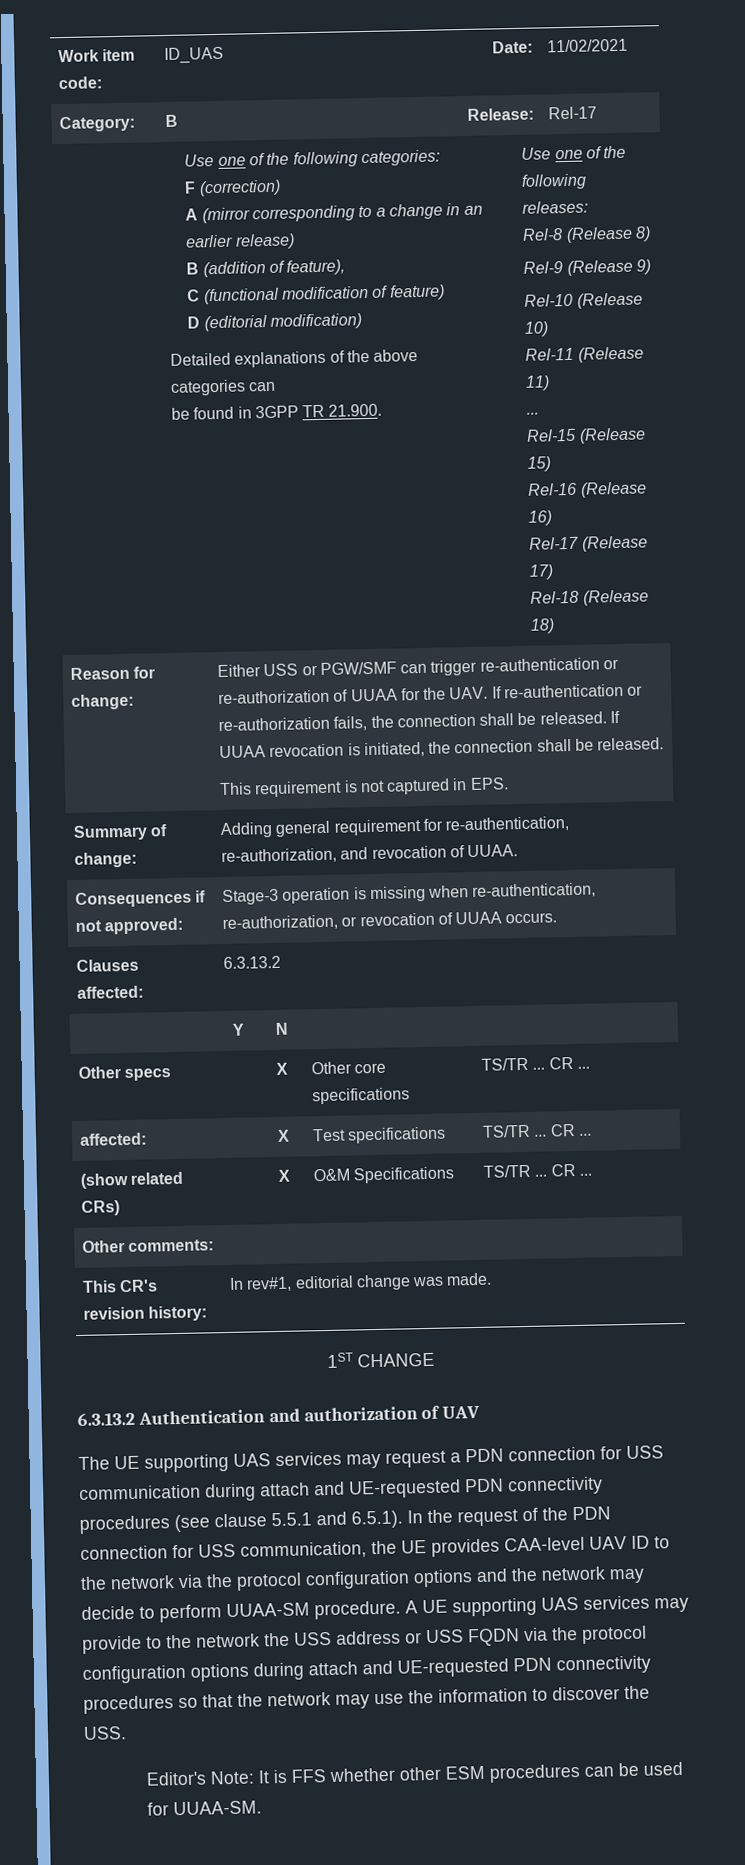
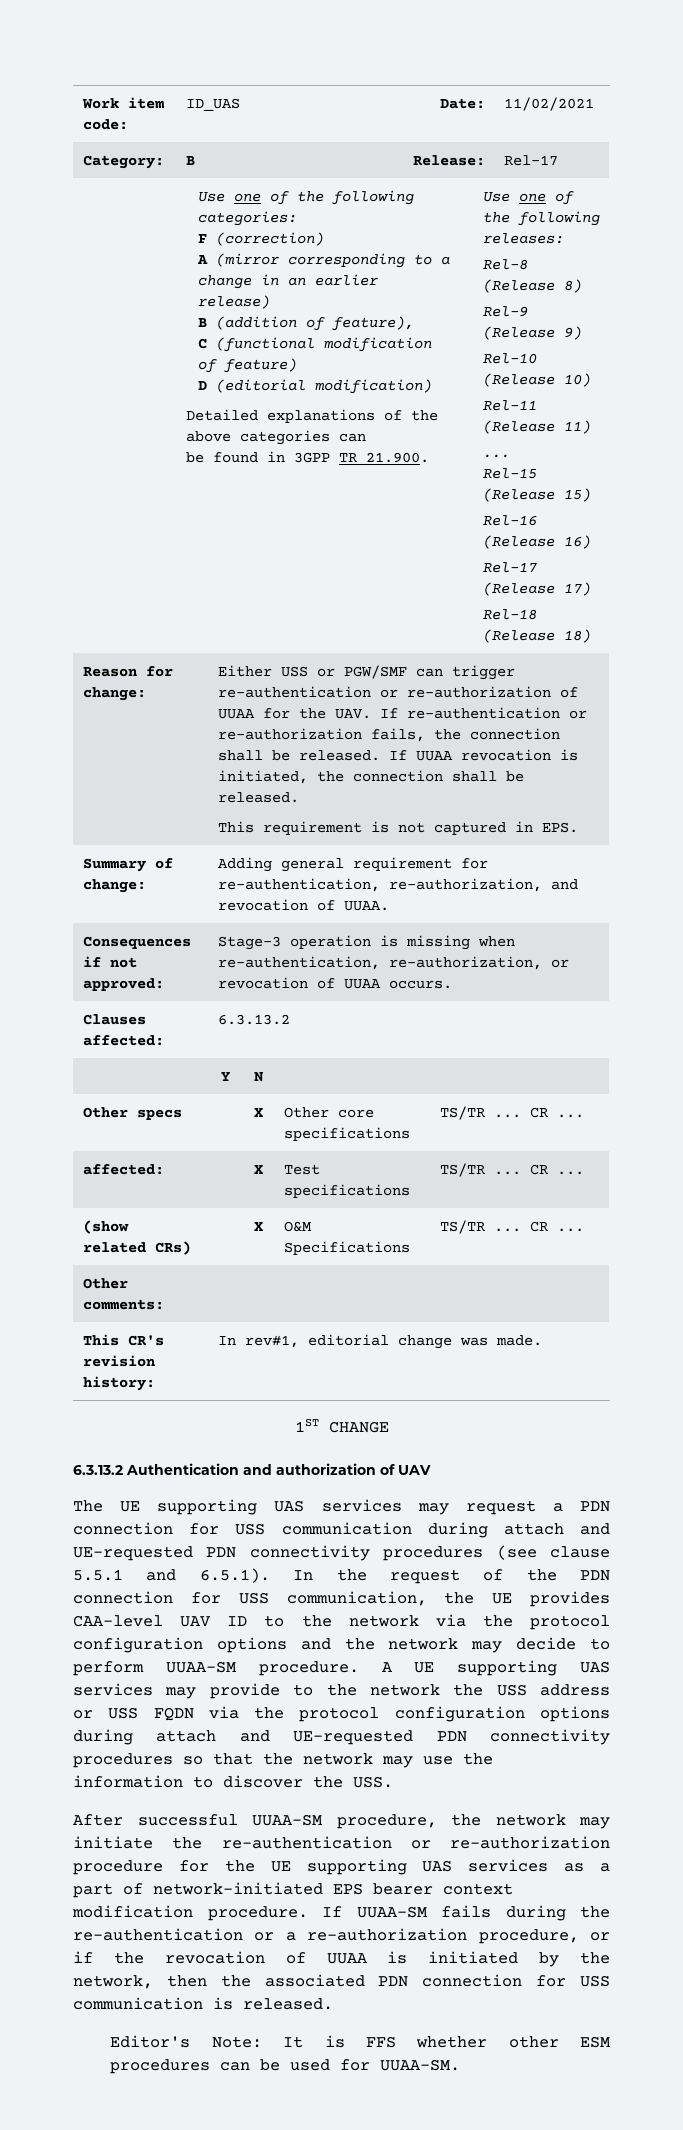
+ After successful UUAA-SM procedure, the network may initiate the re-authentication or re-authorization procedure for the UE supporting UAS services as a part of network-initiated EPS bearer context modification procedure. If UUAA-SM fails during the re-authentication or a re-authorization procedure, or if the revocation of UUAA is initiated by the network, then the associated PDN connection for USS communication is released.

